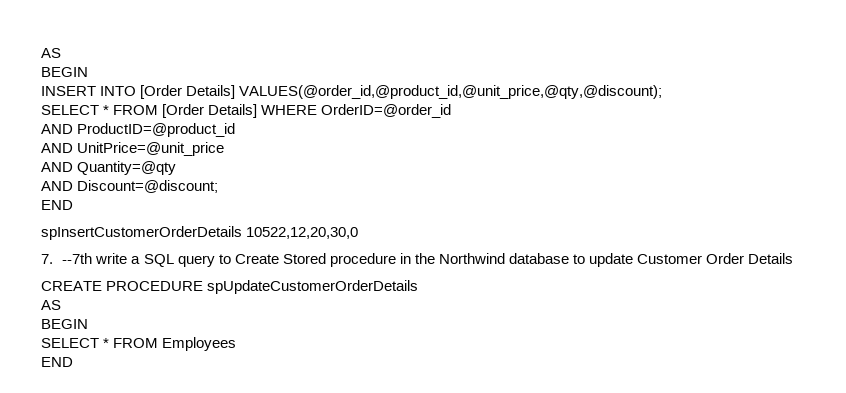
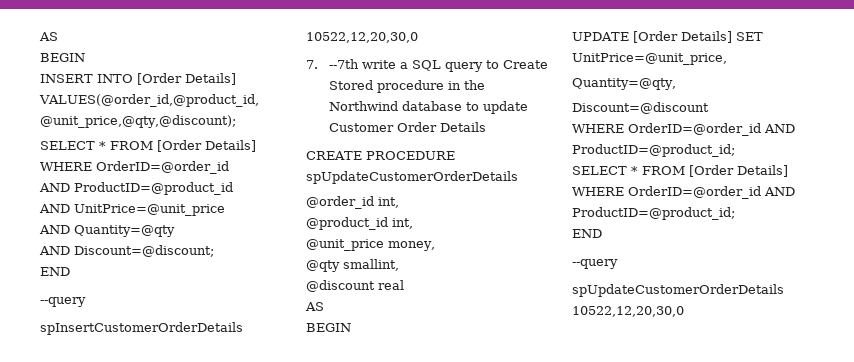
  AND Discount=@discount;
  END
+ --query
  CREATE PROCEDURE spUpdateCustomerOrderDetails
+ @order_id int,
+ @product_id int,
+ @unit_price money,
+ @qty smallint,
+ @discount real
  AS
  BEGIN
- SELECT * FROM Employees
+ UPDATE [Order Details] SET UnitPrice=@unit_price,
+ Quantity=@qty,
+ Discount=@discount
+ WHERE OrderID=@order_id AND ProductID=@product_id;
+ SELECT * FROM [Order Details] WHERE OrderID=@order_id AND ProductID=@product_id;
  END
+ --query
+ spUpdateCustomerOrderDetails 10522,12,20,30,0

